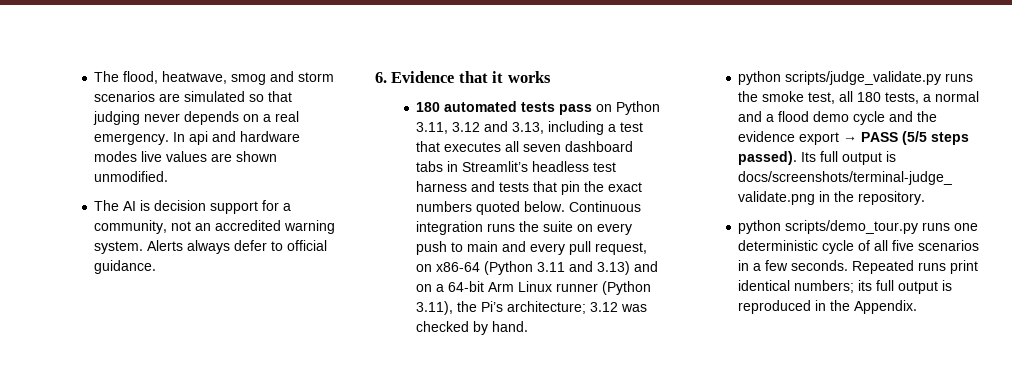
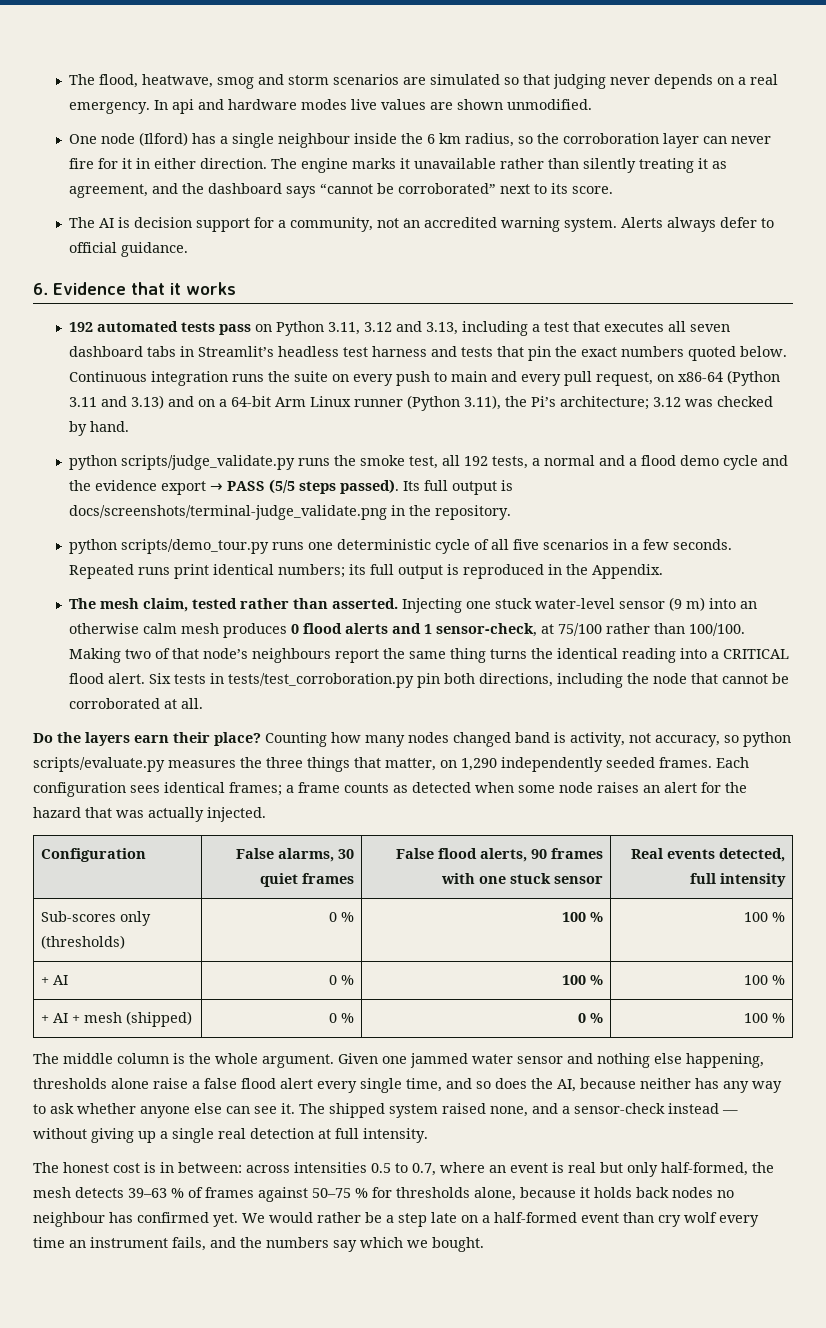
+ One node (Ilford) has a single neighbour inside the 6 km radius, so the corroboration layer can never fire for it in either direction. The engine marks it unavailable rather than silently treating it as agreement, and the dashboard says “cannot be corroborated” next to its score.
- 180 automated tests pass on Python 3.11, 3.12 and 3.13, including a test that executes all seven dashboard tabs in Streamlit’s headless test harness and tests that pin the exact numbers quoted below.
+ 192 automated tests pass on Python 3.11, 3.12 and 3.13, including a test that executes all seven dashboard tabs in Streamlit’s headless test harness and tests that pin the exact numbers quoted below.
- python scripts/judge_validate.py runs the smoke test, all 180 tests, a normal and a flood demo cycle and the evidence export → PASS (5/5 steps passed).
+ python scripts/judge_validate.py runs the smoke test, all 192 tests, a normal and a flood demo cycle and the evidence export → PASS (5/5 steps passed).
+ The mesh claim, tested rather than asserted. Injecting one stuck water-level sensor (9 m) into an otherwise calm mesh produces 0 flood alerts and 1 sensor-check, at 75/100 rather than 100/100. Making two of that node’s neighbours report the same thing turns the identical reading into a CRITICAL flood alert. Six tests in tests/test_corroboration.py pin both directions, including the node that cannot be corroborated at all.
+ Do the layers earn their place? Counting how many nodes changed band is activity, not accuracy, so python scripts/evaluate.py measures the three things that matter, on 1,290 independently seeded frames. Each configuration sees identical frames; a frame counts as detected when some node raises an alert for the hazard that was actually injected.
+ Configuration | False alarms, 30 quiet frames | False flood alerts, 90 frames with one stuck sensor | Real events detected, full intensity
+ Sub-scores only (thresholds) | 0 % | 100 % | 100 %
+ + AI | 0 % | 100 % | 100 %
+ + AI + mesh (shipped) | 0 % | 0 % | 100 %
+ The middle column is the whole argument. Given one jammed water sensor and nothing else happening, thresholds alone raise a false flood alert every single time, and so does the AI, because neither has any way to ask whether anyone else can see it. The shipped system raised none, and a sensor-check instead — without giving up a single real detection at full intensity.
+ The honest cost is in between: across intensities 0.5 to 0.7, where an event is real but only half-formed, the mesh detects 39–63 % of frames against 50–75 % for thresholds alone, because it holds back nodes no neighbour has confirmed yet. We would rather be a step late on a half-formed event than cry wolf every time an instrument fails, and the numbers say which we bought.

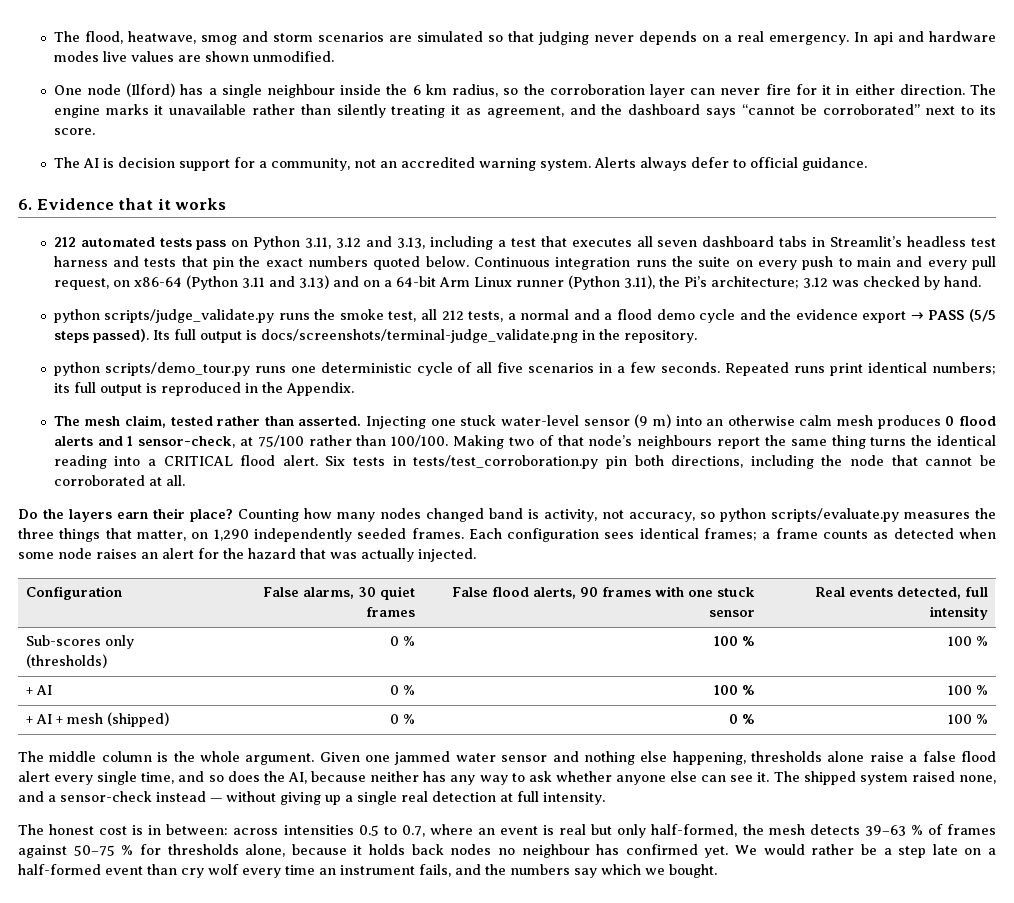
- 192 automated tests pass on Python 3.11, 3.12 and 3.13, including a test that executes all seven dashboard tabs in Streamlit’s headless test harness and tests that pin the exact numbers quoted below.
+ 212 automated tests pass on Python 3.11, 3.12 and 3.13, including a test that executes all seven dashboard tabs in Streamlit’s headless test harness and tests that pin the exact numbers quoted below.
- python scripts/judge_validate.py runs the smoke test, all 192 tests, a normal and a flood demo cycle and the evidence export → PASS (5/5 steps passed).
+ python scripts/judge_validate.py runs the smoke test, all 212 tests, a normal and a flood demo cycle and the evidence export → PASS (5/5 steps passed).

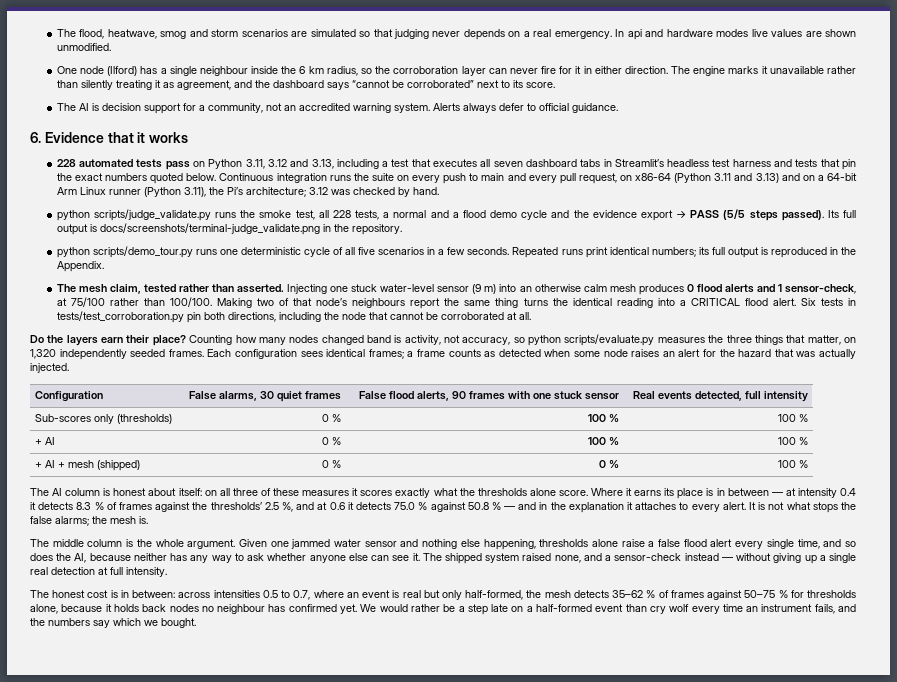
- 212 automated tests pass on Python 3.11, 3.12 and 3.13, including a test that executes all seven dashboard tabs in Streamlit’s headless test harness and tests that pin the exact numbers quoted below.
+ 228 automated tests pass on Python 3.11, 3.12 and 3.13, including a test that executes all seven dashboard tabs in Streamlit’s headless test harness and tests that pin the exact numbers quoted below.
- python scripts/judge_validate.py runs the smoke test, all 212 tests, a normal and a flood demo cycle and the evidence export → PASS (5/5 steps passed).
+ python scripts/judge_validate.py runs the smoke test, all 228 tests, a normal and a flood demo cycle and the evidence export → PASS (5/5 steps passed).
- Counting how many nodes changed band is activity, not accuracy, so python scripts/evaluate.py measures the three things that matter, on 1,290 independently seeded frames.
+ Counting how many nodes changed band is activity, not accuracy, so python scripts/evaluate.py measures the three things that matter, on 1,320 independently seeded frames.
+ The AI column is honest about itself: on all three of these measures it scores exactly what the thresholds alone score. Where it earns its place is in between — at intensity 0.4 it detects 8.3 % of frames against the thresholds’ 2.5 %, and at 0.6 it detects 75.0 % against 50.8 % — and in the explanation it attaches to every alert. It is not what stops the false alarms; the mesh is.
- The honest cost is in between: across intensities 0.5 to 0.7, where an event is real but only half-formed, the mesh detects 39–63 % of frames against 50–75 % for thresholds alone, because it holds back nodes no neighbour has confirmed yet.
+ The honest cost is in between: across intensities 0.5 to 0.7, where an event is real but only half-formed, the mesh detects 35–62 % of frames against 50–75 % for thresholds alone, because it holds back nodes no neighbour has confirmed yet.

